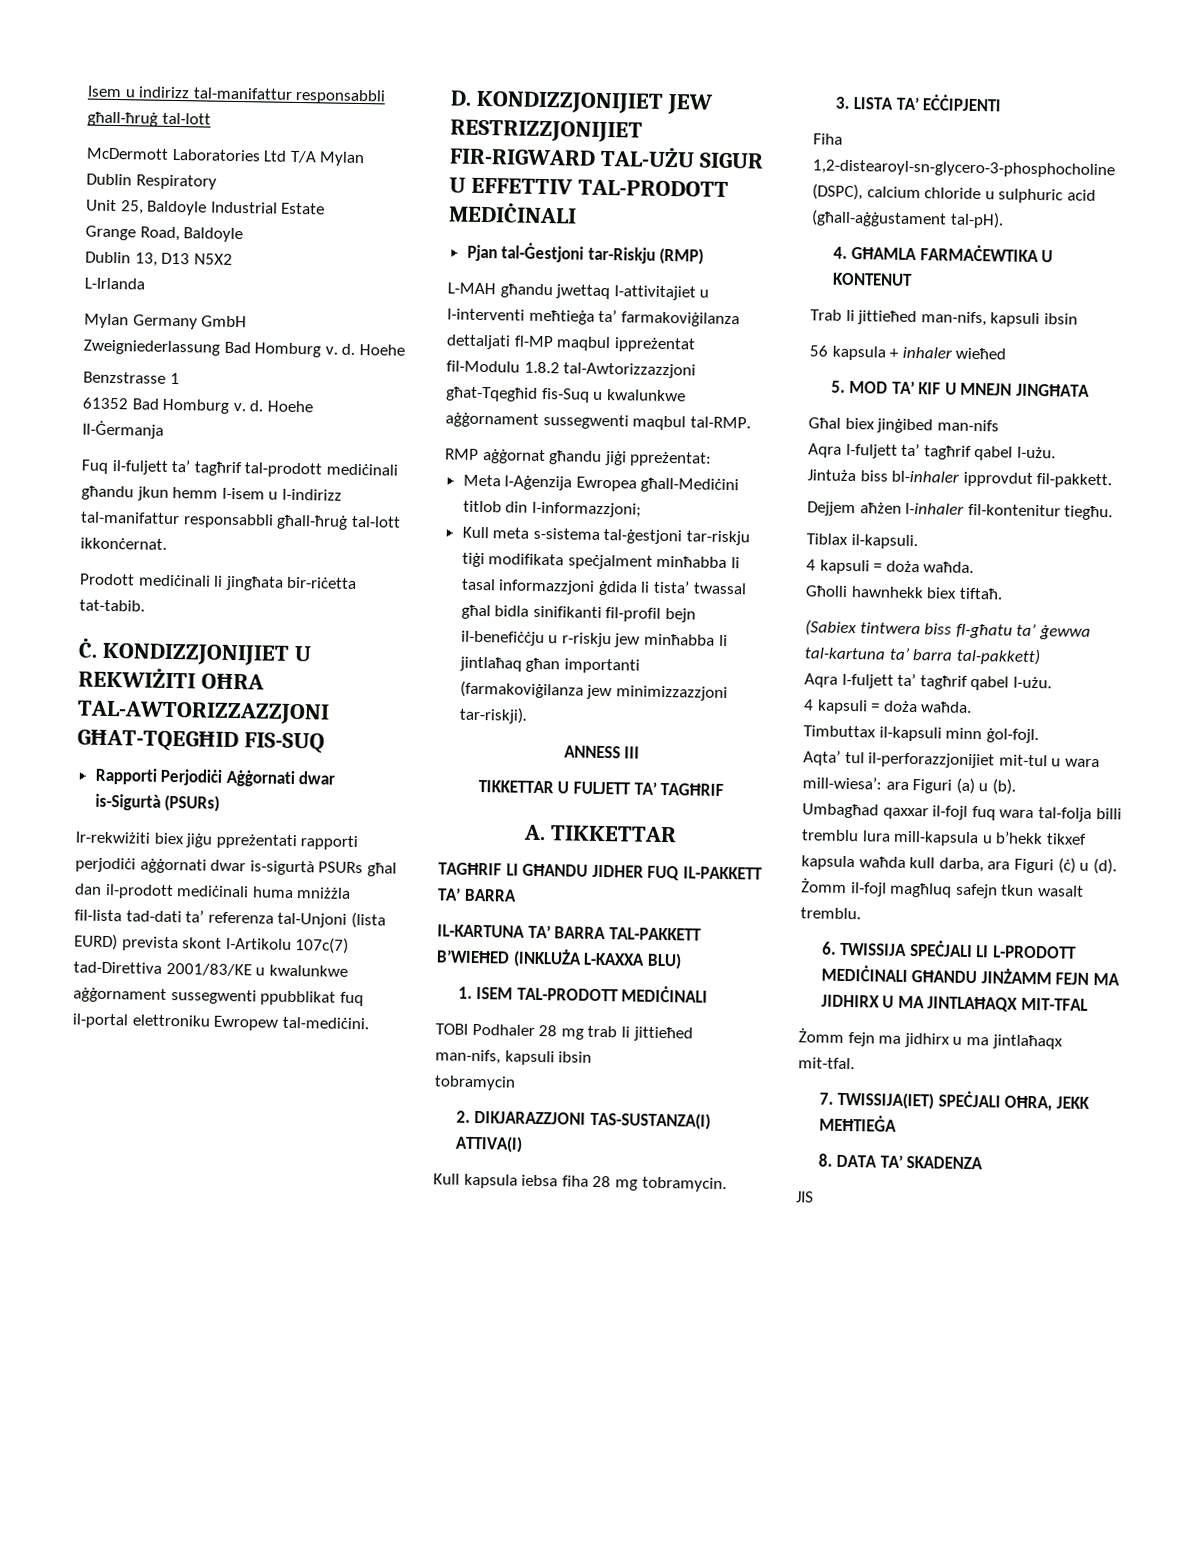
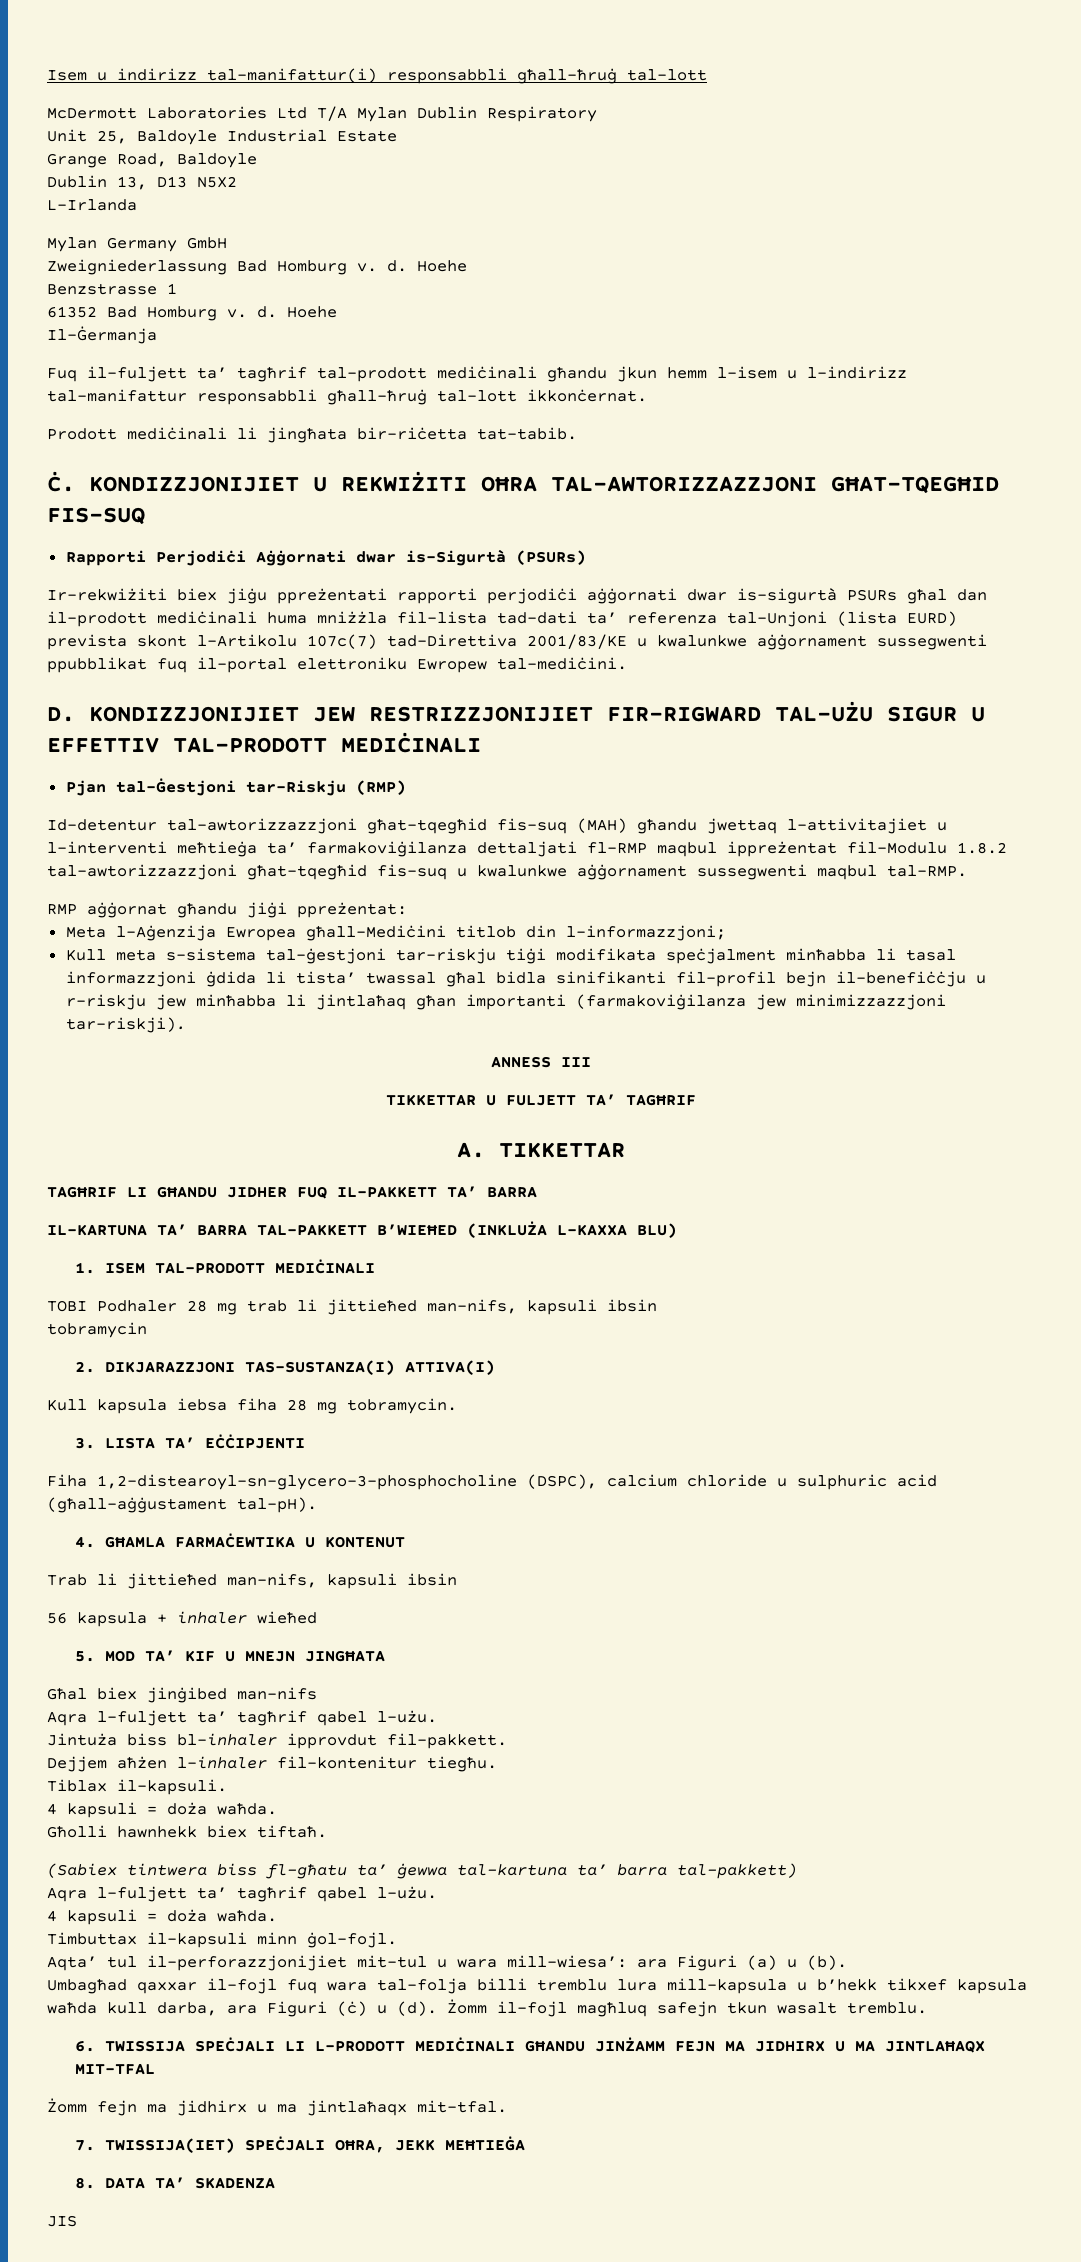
- Isem u indirizz tal-manifattur responsabbli għall-ħruġ tal-lott
+ Isem u indirizz tal-manifattur(i) responsabbli għall-ħruġ tal-lott
- L-MAH għandu jwettaq l-attivitajiet u l-interventi meħtieġa ta’ farmakoviġilanza dettaljati fl-MP maqbul ippreżentat fil-Modulu 1.8.2 tal-Awtorizzazzjoni għat-Tqegħid fis-Suq u kwalunkwe aġġornament sussegwenti maqbul tal-RMP.
+ Id-detentur tal-awtorizzazzjoni għat-tqegħid fis-suq (MAH) għandu jwettaq l-attivitajiet u l-interventi meħtieġa ta’ farmakoviġilanza dettaljati fl-RMP maqbul ippreżentat fil-Modulu 1.8.2 tal-awtorizzazzjoni għat-tqegħid fis-suq u kwalunkwe aġġornament sussegwenti maqbul tal-RMP.

